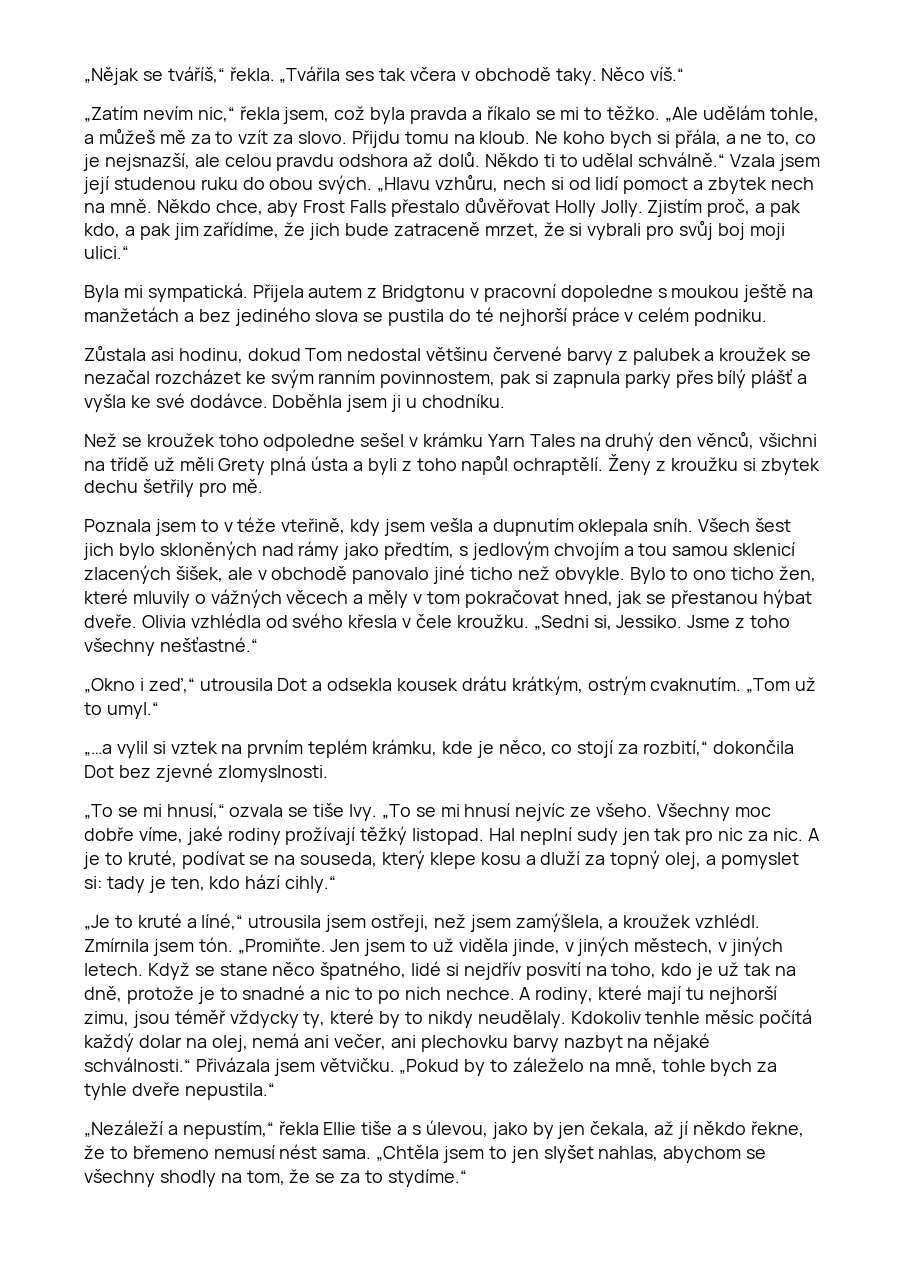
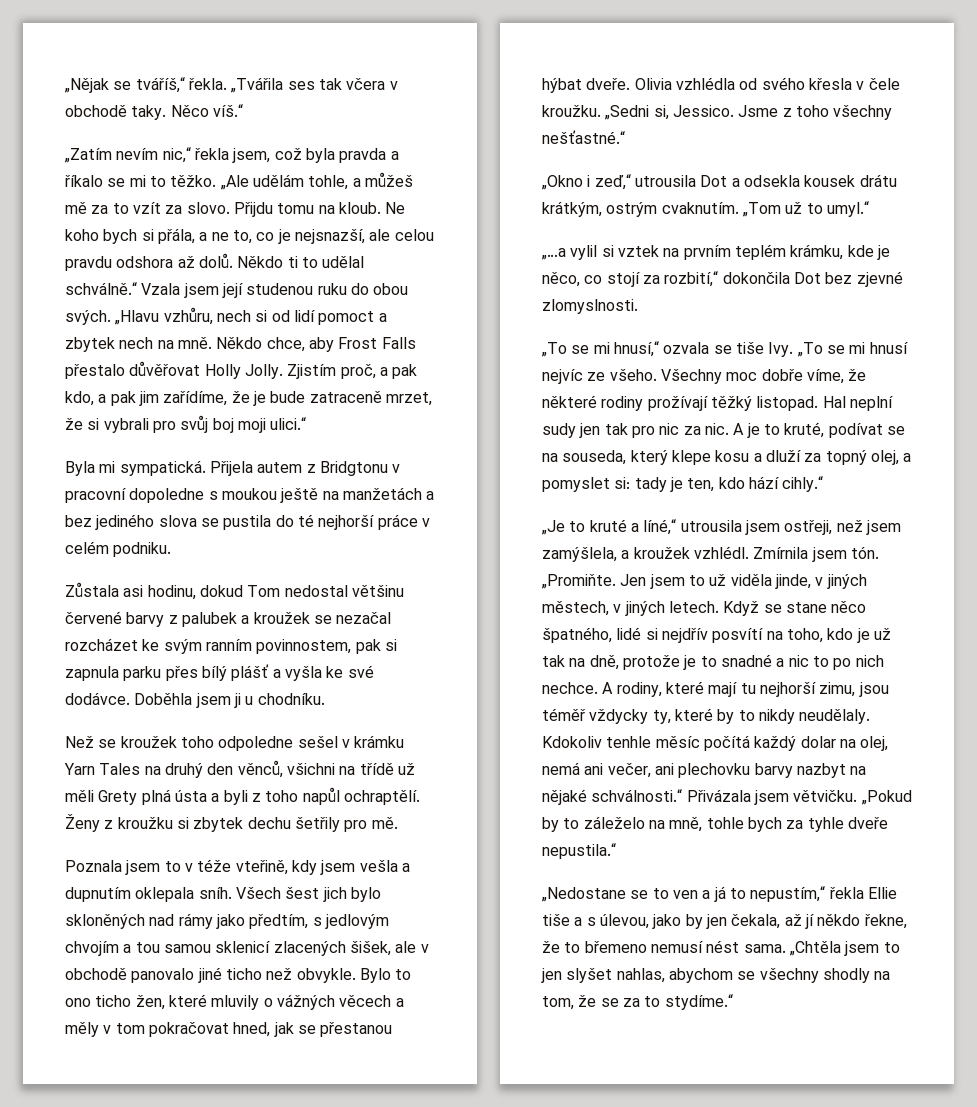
- Zjistím proč, a pak kdo, a pak jim zařídíme, že jich bude zatraceně mrzet, že si vybrali pro svůj boj moji ulici.“
+ Zjistím proč, a pak kdo, a pak jim zařídíme, že je bude zatraceně mrzet, že si vybrali pro svůj boj moji ulici.“
- Zůstala asi hodinu, dokud Tom nedostal většinu červené barvy z palubek a kroužek se nezačal rozcházet ke svým ranním povinnostem, pak si zapnula parky přes bílý plášť a vyšla ke své dodávce.
+ Zůstala asi hodinu, dokud Tom nedostal většinu červené barvy z palubek a kroužek se nezačal rozcházet ke svým ranním povinnostem, pak si zapnula parku přes bílý plášť a vyšla ke své dodávce.
- „Sedni si, Jessiko.
+ „Sedni si, Jessico.
- Všechny moc dobře víme, jaké rodiny prožívají těžký listopad.
+ Všechny moc dobře víme, že některé rodiny prožívají těžký listopad.
- „Nezáleží a nepustím,“ řekla Ellie tiše a s úlevou, jako by jen čekala, až jí někdo řekne, že to břemeno nemusí nést sama.
+ „Nedostane se to ven a já to nepustím,“ řekla Ellie tiše a s úlevou, jako by jen čekala, až jí někdo řekne, že to břemeno nemusí nést sama.

